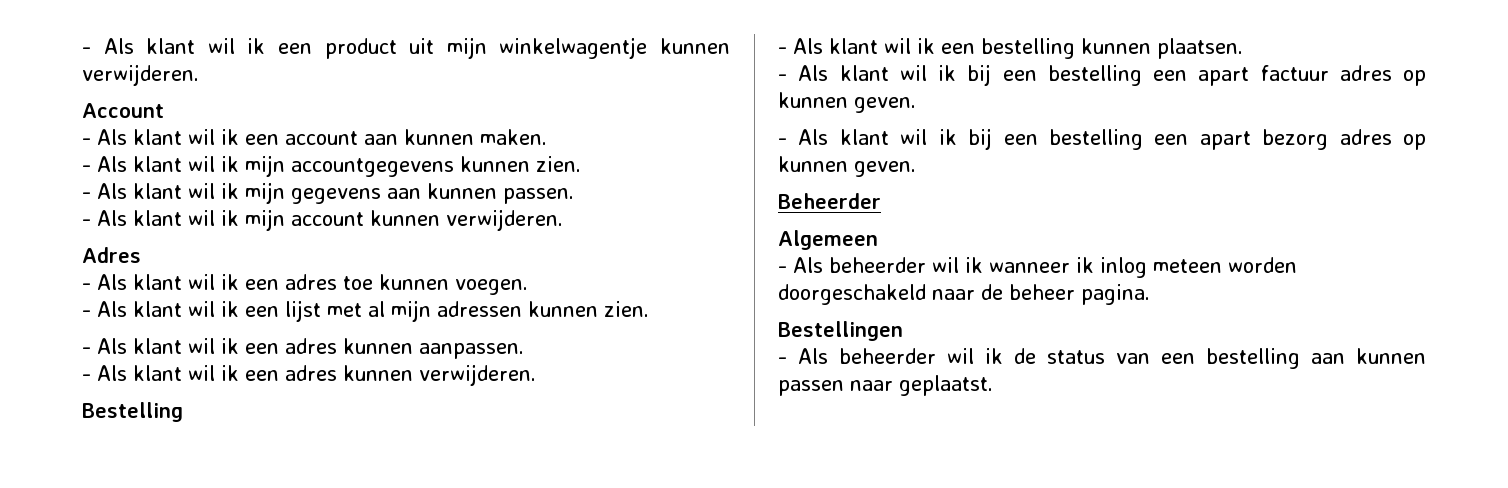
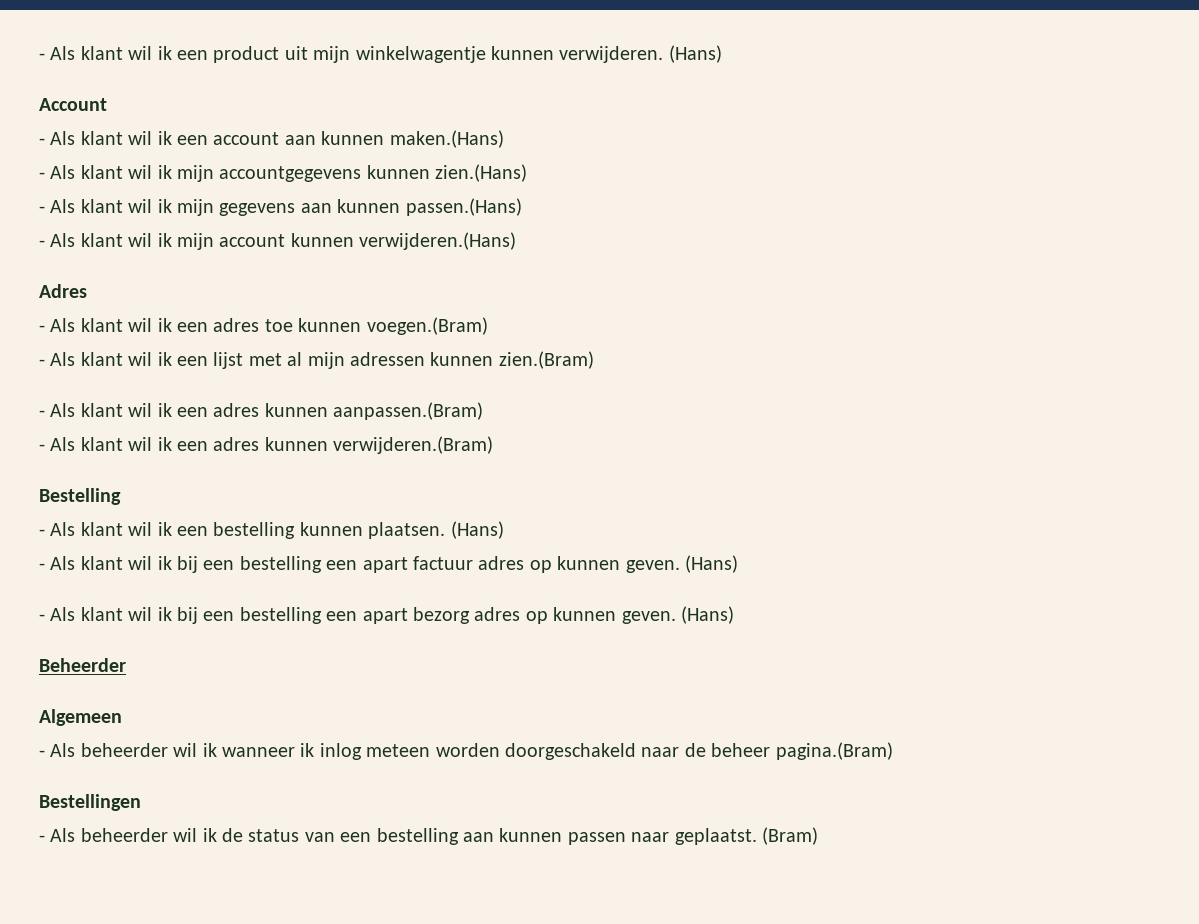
- - Als klant wil ik een product uit mijn winkelwagentje kunnen verwijderen.
+ - Als klant wil ik een product uit mijn winkelwagentje kunnen verwijderen. (Hans)
- - Als klant wil ik een account aan kunnen maken.
+ - Als klant wil ik een account aan kunnen maken.(Hans)
- - Als klant wil ik mijn accountgegevens kunnen zien.
+ - Als klant wil ik mijn accountgegevens kunnen zien.(Hans)
- - Als klant wil ik mijn gegevens aan kunnen passen.
+ - Als klant wil ik mijn gegevens aan kunnen passen.(Hans)
- - Als klant wil ik mijn account kunnen verwijderen.
+ - Als klant wil ik mijn account kunnen verwijderen.(Hans)
- - Als klant wil ik een adres toe kunnen voegen.
+ - Als klant wil ik een adres toe kunnen voegen.(Bram)
- - Als klant wil ik een lijst met al mijn adressen kunnen zien.
- - Als klant wil ik een adres kunnen aanpassen.
- - Als klant wil ik een adres kunnen verwijderen.
+ - Als klant wil ik een lijst met al mijn adressen kunnen zien.(Bram)
+ - Als klant wil ik een adres kunnen aanpassen.(Bram)
+ - Als klant wil ik een adres kunnen verwijderen.(Bram)
- - Als klant wil ik een bestelling kunnen plaatsen.
+ - Als klant wil ik een bestelling kunnen plaatsen. (Hans)
- - Als klant wil ik bij een bestelling een apart factuur adres op kunnen geven.
+ - Als klant wil ik bij een bestelling een apart factuur adres op kunnen geven. (Hans)
- - Als klant wil ik bij een bestelling een apart bezorg adres op kunnen geven.
+ - Als klant wil ik bij een bestelling een apart bezorg adres op kunnen geven. (Hans)
- - Als beheerder wil ik wanneer ik inlog meteen worden doorgeschakeld naar de beheer pagina.
+ - Als beheerder wil ik wanneer ik inlog meteen worden doorgeschakeld naar de beheer pagina.(Bram)
+ (Bram)

